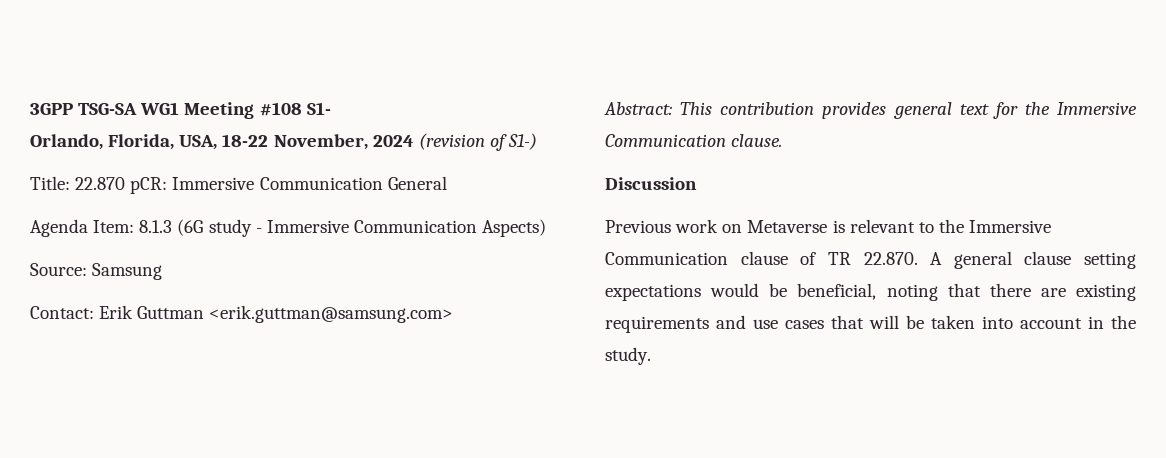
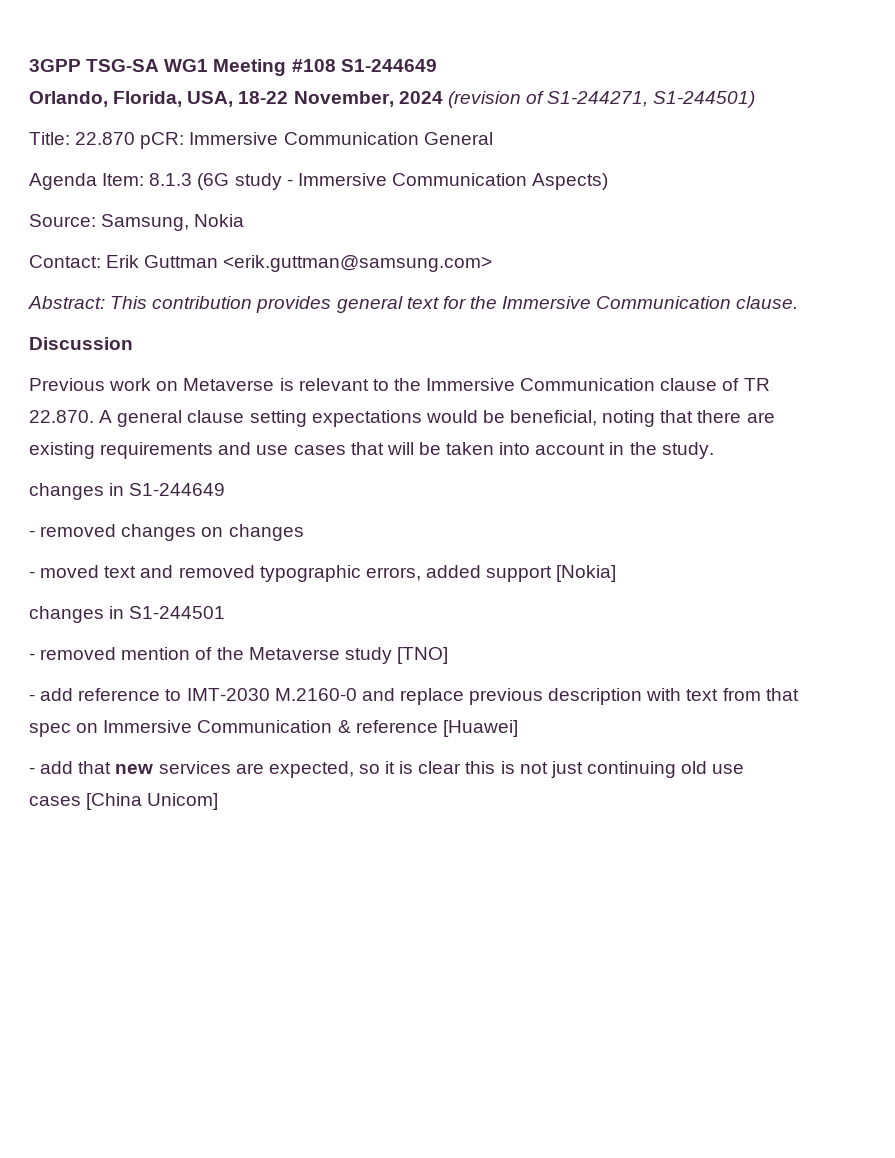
- 3GPP TSG-SA WG1 Meeting #108 S1-
+ 3GPP TSG-SA WG1 Meeting #108 S1-244649
- Orlando, Florida, USA, 18-22 November, 2024 (revision of S1-)
+ Orlando, Florida, USA, 18-22 November, 2024 (revision of S1-244271, S1-244501)
- Source: Samsung
+ Source: Samsung, Nokia
+ changes in S1-244649
+ - removed changes on changes
+ - moved text and removed typographic errors, added support [Nokia]
+ changes in S1-244501
+ - removed mention of the Metaverse study [TNO]
+ - add reference to IMT-2030 M.2160-0 and replace previous description with text from that spec on Immersive Communication & reference [Huawei]
+ - add that new services are expected, so it is clear this is not just continuing old use cases [China Unicom]

